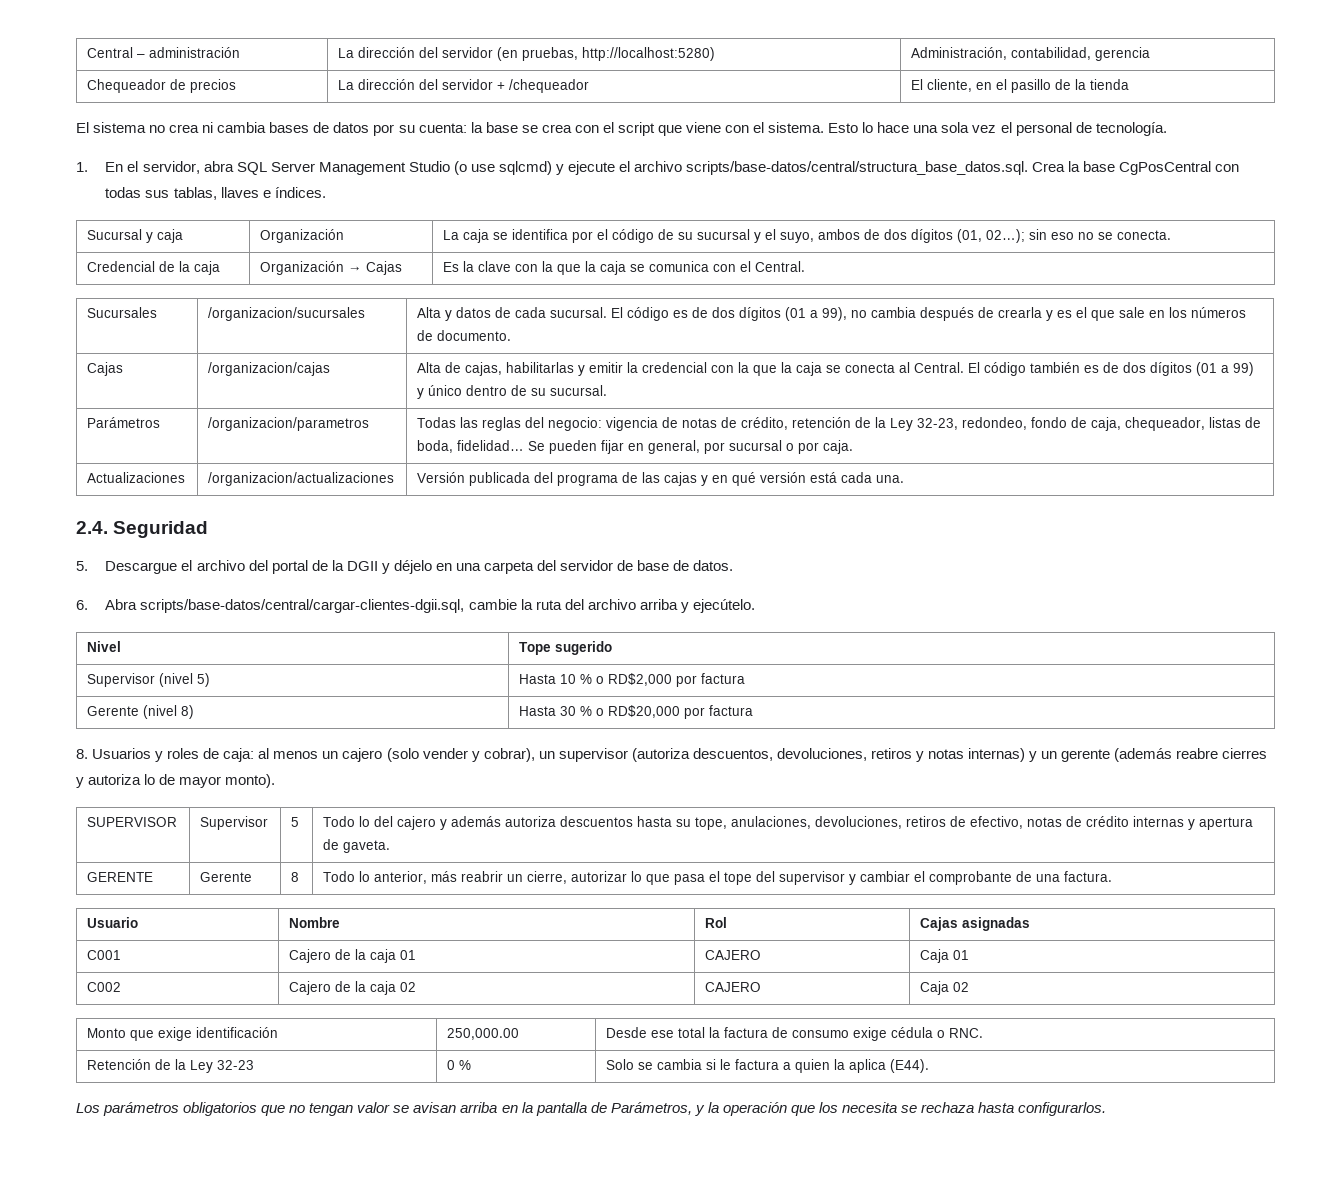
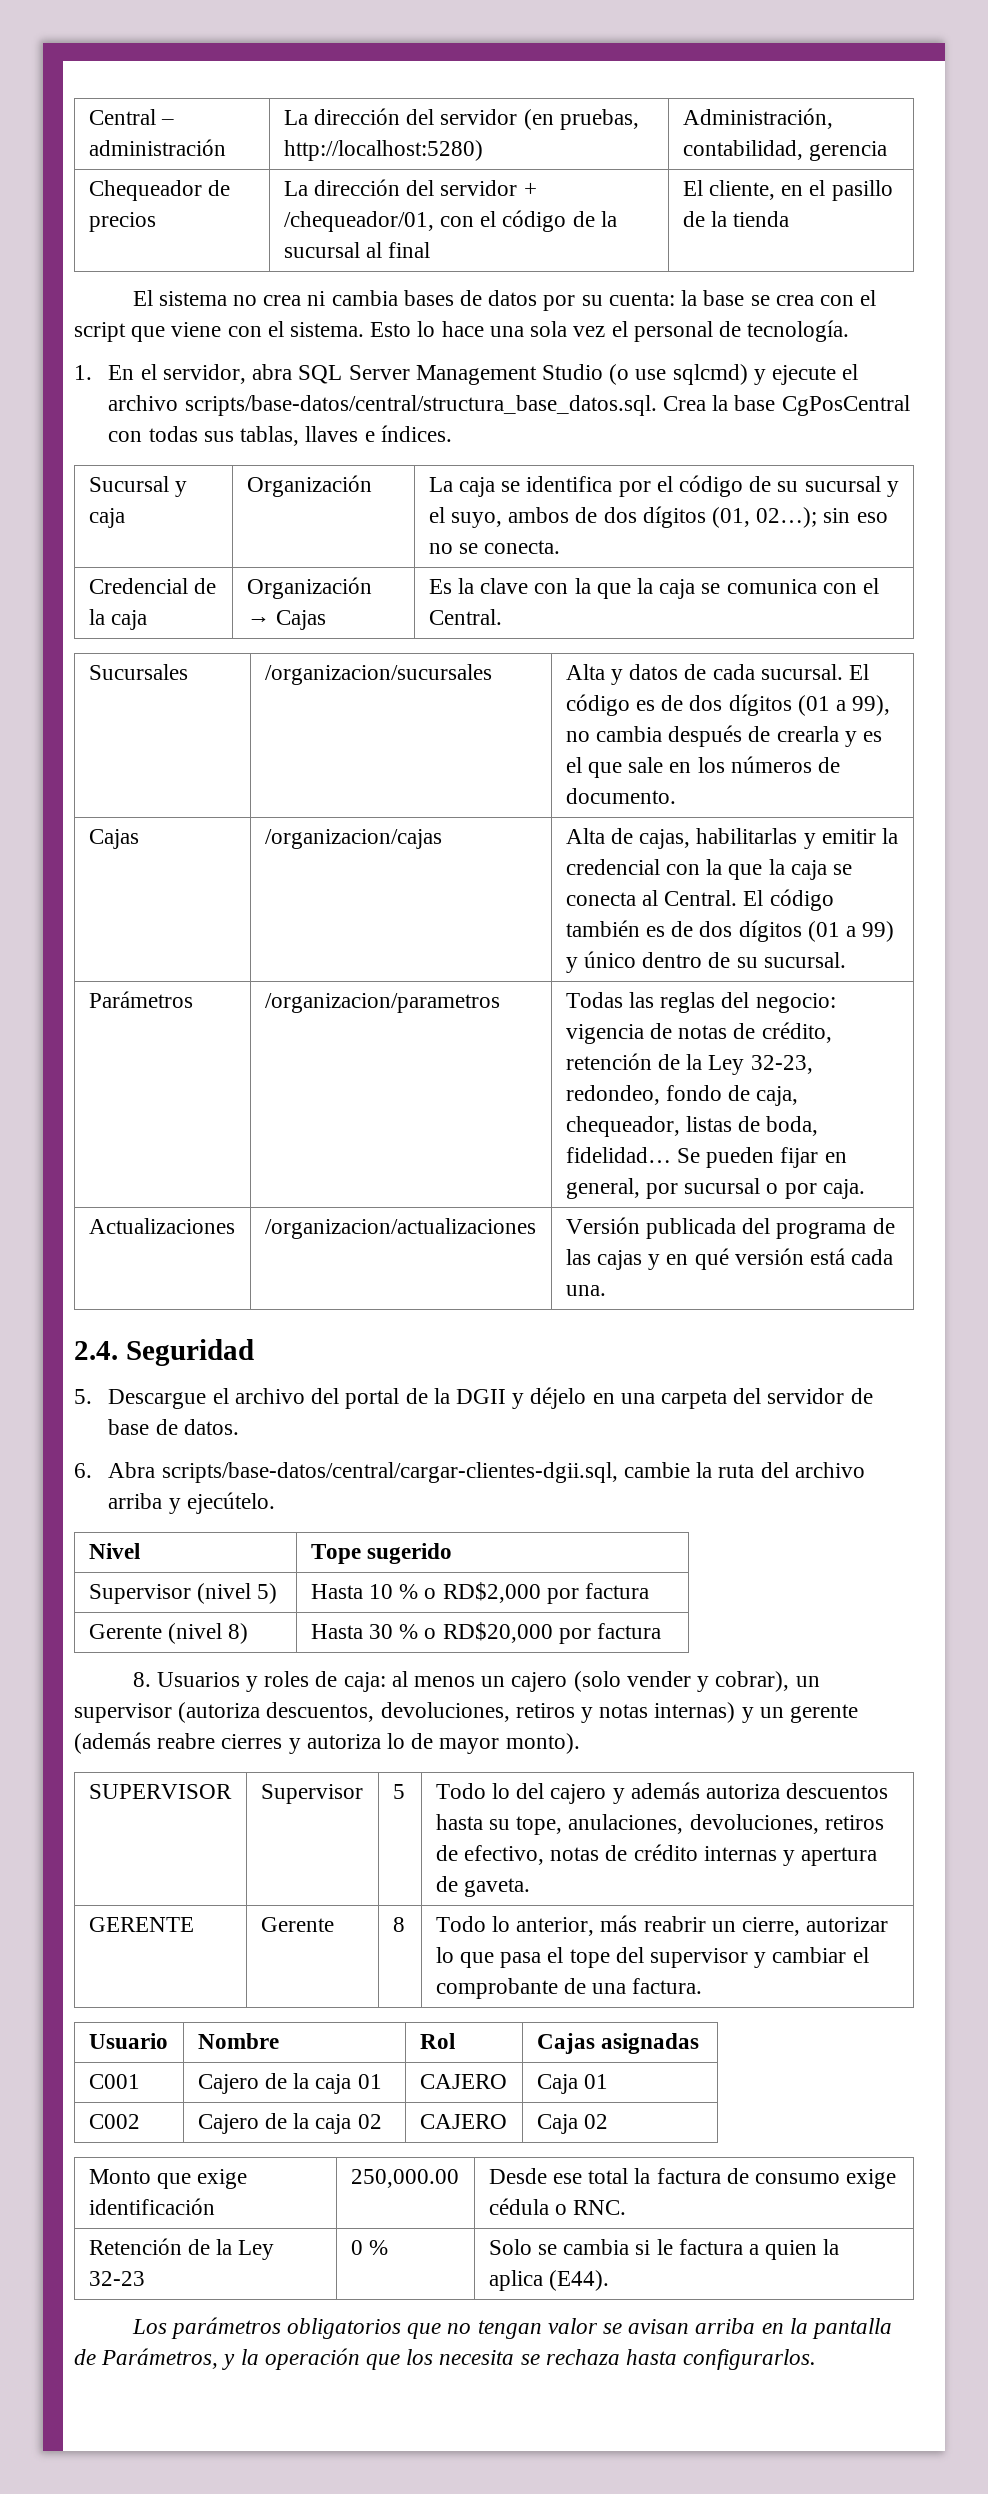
- Chequeador de precios | La dirección del servidor + /chequeador | El cliente, en el pasillo de la tienda
+ Chequeador de precios | La dirección del servidor + /chequeador/01, con el código de la sucursal al final | El cliente, en el pasillo de la tienda

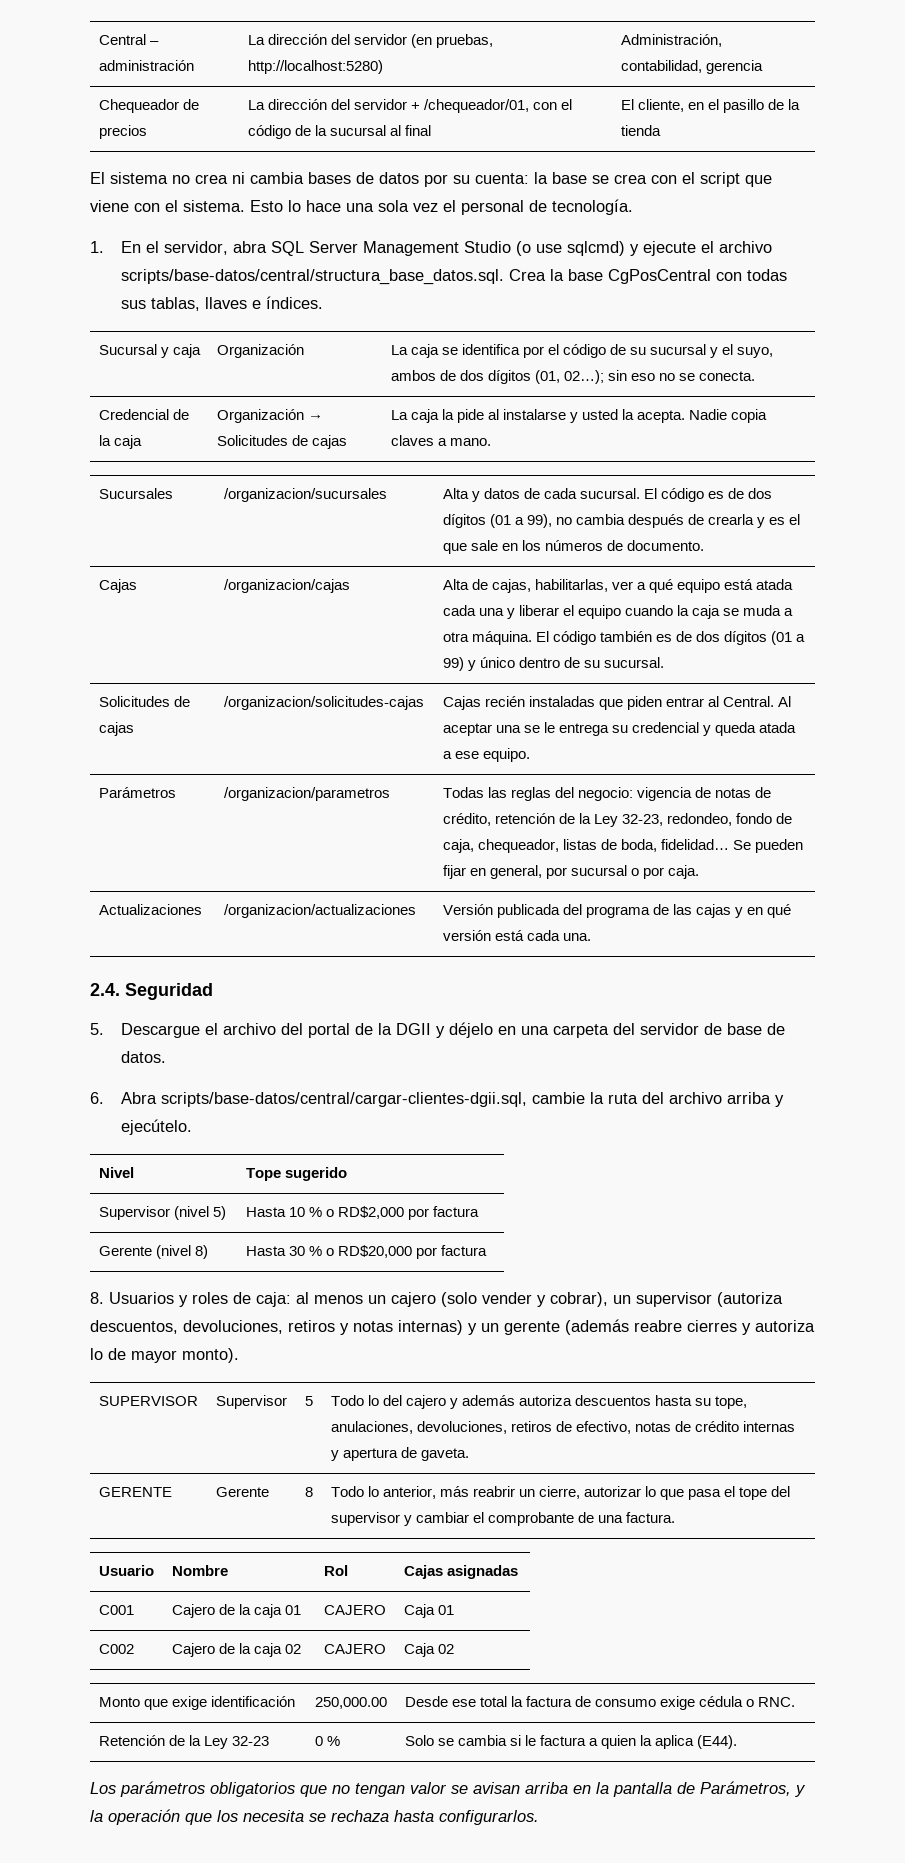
- Credencial de la caja | Organización → Cajas | Es la clave con la que la caja se comunica con el Central.
+ Credencial de la caja | Organización → Solicitudes de cajas | La caja la pide al instalarse y usted la acepta. Nadie copia claves a mano.
- Alta de cajas, habilitarlas y emitir la credencial con la que la caja se conecta al Central.
+ Alta de cajas, habilitarlas, ver a qué equipo está atada cada una y liberar el equipo cuando la caja se muda a otra máquina.
+ Solicitudes de cajas | /organizacion/solicitudes-cajas | Cajas recién instaladas que piden entrar al Central. Al aceptar una se le entrega su credencial y queda atada a ese equipo.

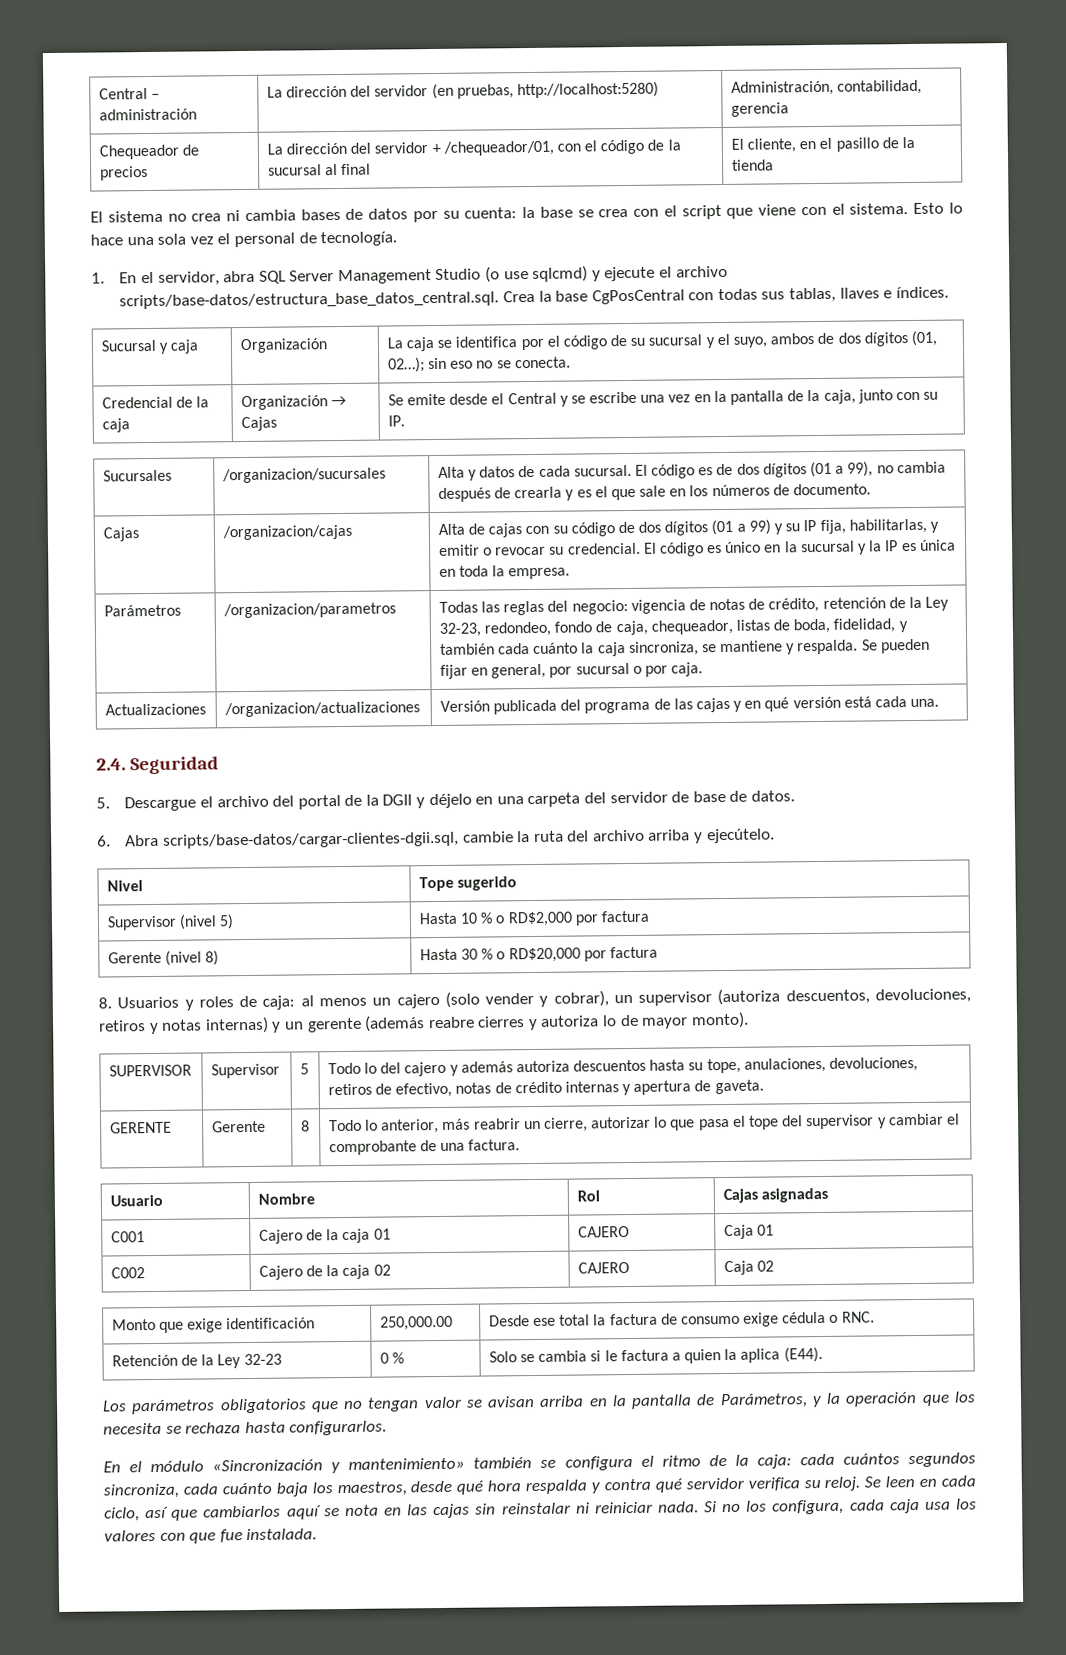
- 1. En el servidor, abra SQL Server Management Studio (o use sqlcmd) y ejecute el archivo scripts/base-datos/central/structura_base_datos.sql. Crea la base CgPosCentral con todas sus tablas, llaves e índices.
+ 1. En el servidor, abra SQL Server Management Studio (o use sqlcmd) y ejecute el archivo scripts/base-datos/estructura_base_datos_central.sql. Crea la base CgPosCentral con todas sus tablas, llaves e índices.
- Credencial de la caja | Organización → Solicitudes de cajas | La caja la pide al instalarse y usted la acepta. Nadie copia claves a mano.
+ Credencial de la caja | Organización → Cajas | Se emite desde el Central y se escribe una vez en la pantalla de la caja, junto con su IP.
- Alta de cajas, habilitarlas, ver a qué equipo está atada cada una y liberar el equipo cuando la caja se muda a otra máquina. El código también es de dos dígitos (01 a 99) y único dentro de su sucursal.
- Solicitudes de cajas | /organizacion/solicitudes-cajas | Cajas recién instaladas que piden entrar al Central. Al aceptar una se le entrega su credencial y queda atada a ese equipo.
+ Alta de cajas con su código de dos dígitos (01 a 99) y su IP fija, habilitarlas, y emitir o revocar su credencial. El código es único en la sucursal y la IP es única en toda la empresa.
- Todas las reglas del negocio: vigencia de notas de crédito, retención de la Ley 32-23, redondeo, fondo de caja, chequeador, listas de boda, fidelidad…
+ Todas las reglas del negocio: vigencia de notas de crédito, retención de la Ley 32-23, redondeo, fondo de caja, chequeador, listas de boda, fidelidad, y también cada cuánto la caja sincroniza, se mantiene y respalda.
- 6. Abra scripts/base-datos/central/cargar-clientes-dgii.sql, cambie la ruta del archivo arriba y ejecútelo.
+ 6. Abra scripts/base-datos/cargar-clientes-dgii.sql, cambie la ruta del archivo arriba y ejecútelo.
+ En el módulo «Sincronización y mantenimiento» también se configura el ritmo de la caja: cada cuántos segundos sincroniza, cada cuánto baja los maestros, desde qué hora respalda y contra qué servidor verifica su reloj. Se leen en cada ciclo, así que cambiarlos aquí se nota en las cajas sin reinstalar ni reiniciar nada. Si no los configura, cada caja usa los valores con que fue instalada.

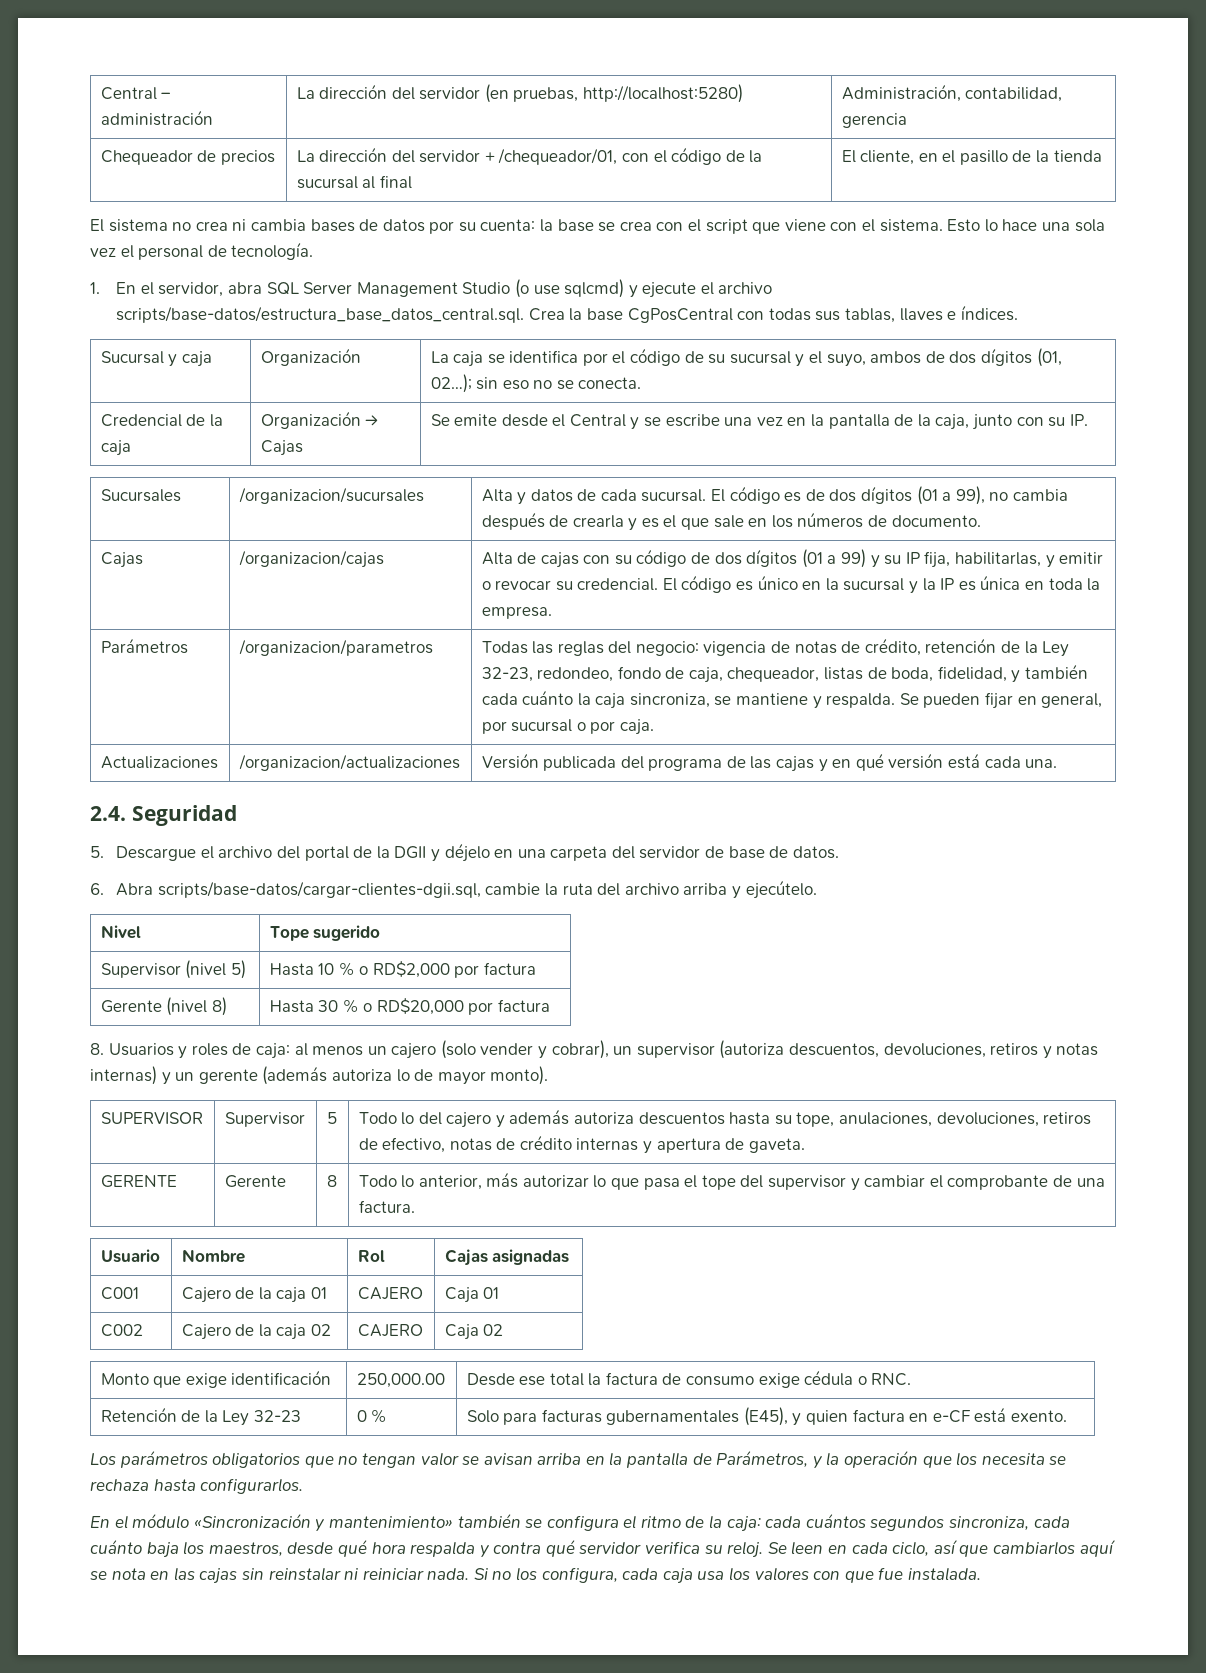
- 8. Usuarios y roles de caja: al menos un cajero (solo vender y cobrar), un supervisor (autoriza descuentos, devoluciones, retiros y notas internas) y un gerente (además reabre cierres y autoriza lo de mayor monto).
+ 8. Usuarios y roles de caja: al menos un cajero (solo vender y cobrar), un supervisor (autoriza descuentos, devoluciones, retiros y notas internas) y un gerente (además autoriza lo de mayor monto).
- GERENTE | Gerente | 8 | Todo lo anterior, más reabrir un cierre, autorizar lo que pasa el tope del supervisor y cambiar el comprobante de una factura.
+ GERENTE | Gerente | 8 | Todo lo anterior, más autorizar lo que pasa el tope del supervisor y cambiar el comprobante de una factura.
- Retención de la Ley 32-23 | 0 % | Solo se cambia si le factura a quien la aplica (E44).
+ Retención de la Ley 32-23 | 0 % | Solo para facturas gubernamentales (E45), y quien factura en e-CF está exento.

